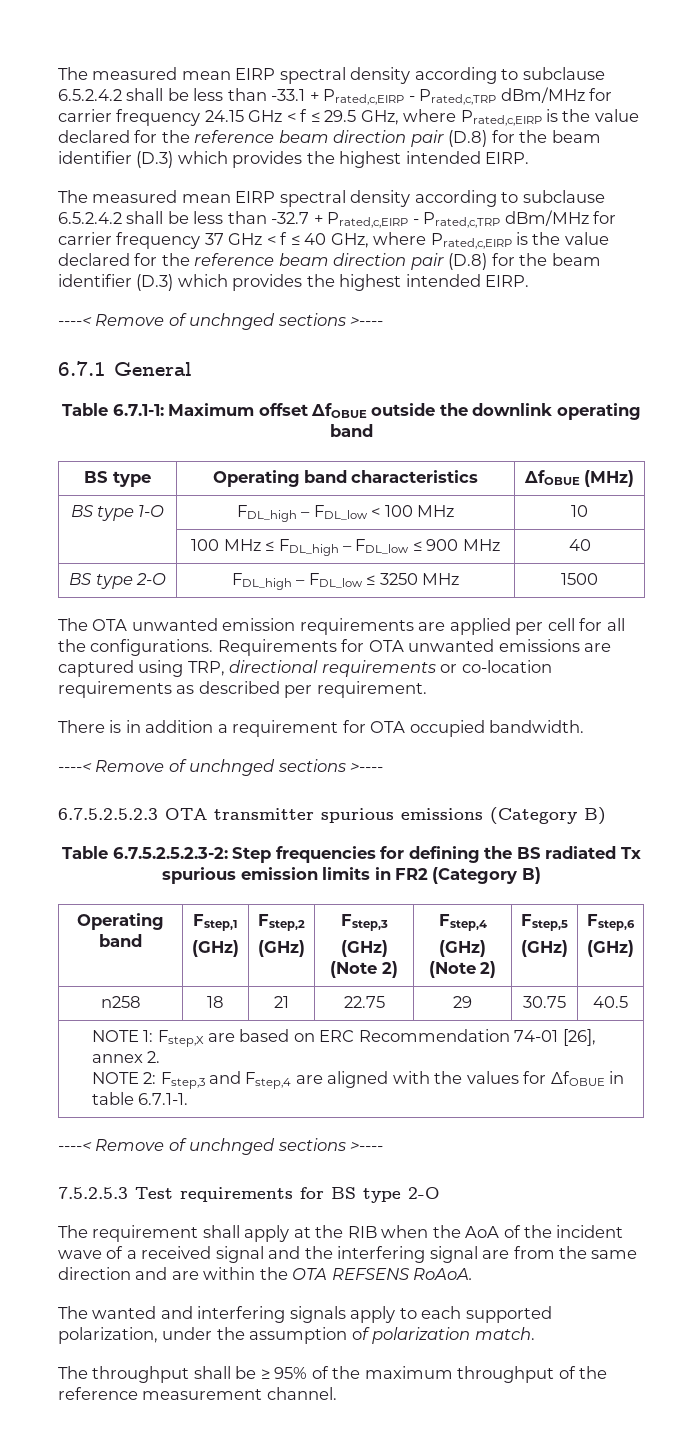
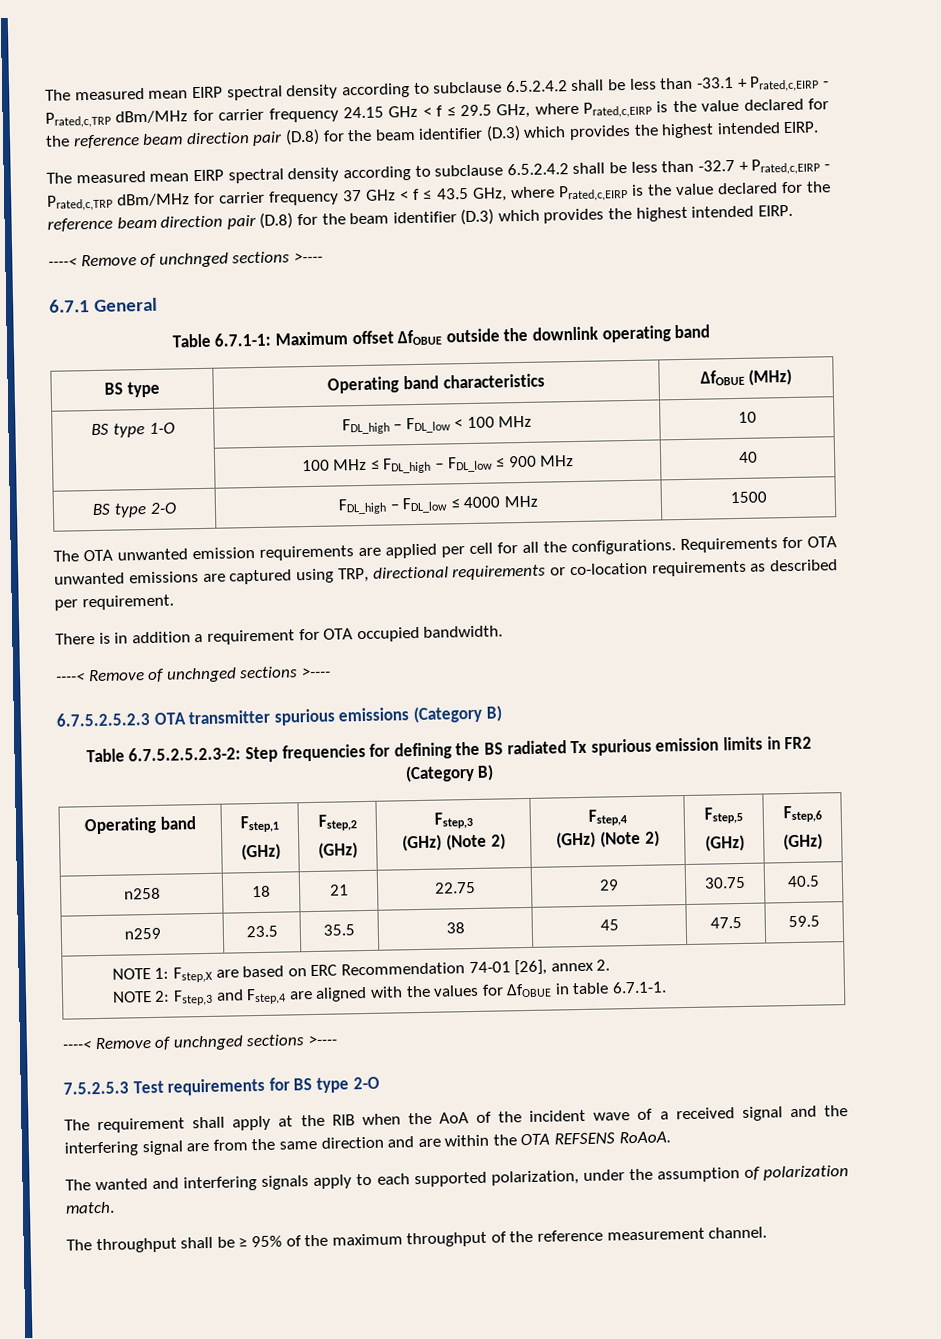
- The measured mean EIRP spectral density according to subclause 6.5.2.4.2 shall be less than -32.7 + Prated,c,EIRP - Prated,c,TRP dBm/MHz for carrier frequency 37 GHz < f ≤ 40 GHz, where Prated,c,EIRP is the value declared for the reference beam direction pair (D.8) for the beam identifier (D.3) which provides the highest intended EIRP.
+ The measured mean EIRP spectral density according to subclause 6.5.2.4.2 shall be less than -32.7 + Prated,c,EIRP - Prated,c,TRP dBm/MHz for carrier frequency 37 GHz < f ≤ 43.5 GHz, where Prated,c,EIRP is the value declared for the reference beam direction pair (D.8) for the beam identifier (D.3) which provides the highest intended EIRP.
- BS type 2-O | FDL_high – FDL_low ≤ 3250 MHz | 1500
+ BS type 2-O | FDL_high – FDL_low ≤ 4000 MHz | 1500
+ n259 | 23.5 | 35.5 | 38 | 45 | 47.5 | 59.5

